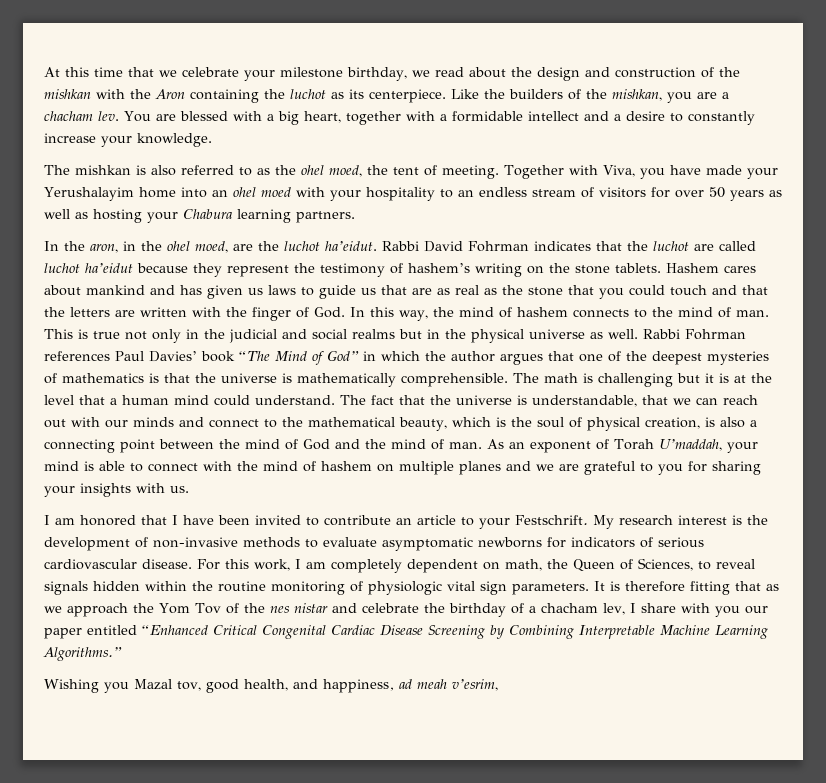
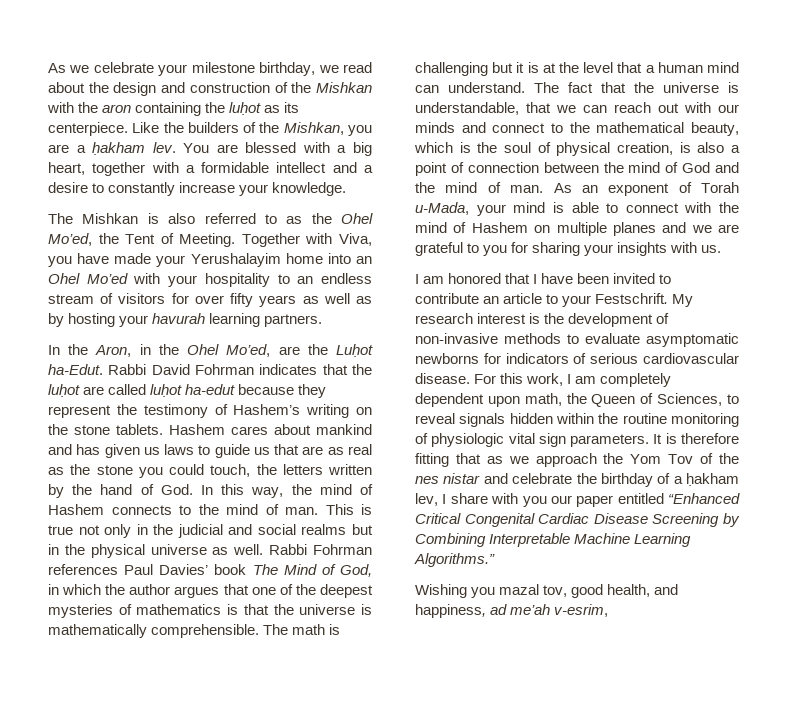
- At this time that we celebrate your milestone birthday, we read about the design and construction of the mishkan with the Aron containing the luchot as its centerpiece.
+ As we celebrate your milestone birthday, we read about the design and construction of the Mishkan with the aron containing the luḥot as its centerpiece.
- Like the builders of the mishkan, you are a chacham lev.
+ Like the builders of the Mishkan, you are a ḥakham lev.
- The mishkan is also referred to as the ohel moed, the tent of meeting.
+ The Mishkan is also referred to as the Ohel Mo’ed, the Tent of Meeting.
- Together with Viva, you have made your Yerushalayim home into an ohel moed with your hospitality to an endless stream of visitors for over 50 years as well as hosting your Chabura learning partners.
+ Together with Viva, you have made your Yerushalayim home into an Ohel Mo’ed with your hospitality to an endless stream of visitors for over fifty years as well as by hosting your havurah learning partners.
- In the aron, in the ohel moed, are the luchot ha’eidut.
+ In the Aron, in the Ohel Mo’ed, are the Luḥot ha-Edut.
- Rabbi David Fohrman indicates that the luchot are called luchot ha’eidut because they represent the testimony of hashem’s writing on the stone tablets.
+ Rabbi David Fohrman indicates that the luḥot are called luḥot ha-edut because they represent the testimony of Hashem’s writing on the stone tablets.
- Hashem cares about mankind and has given us laws to guide us that are as real as the stone that you could touch and that the letters are written with the finger of God. In this way, the mind of hashem connects to the mind of man.
+ Hashem cares about mankind and has given us laws to guide us that are as real as the stone you could touch, the letters written by the hand of God. In this way, the mind of Hashem connects to the mind of man.
- Rabbi Fohrman references Paul Davies’ book “The Mind of God” in which the author argues that one of the deepest mysteries of mathematics is that the universe is mathematically comprehensible.
+ Rabbi Fohrman references Paul Davies’ book The Mind of God, in which the author argues that one of the deepest mysteries of mathematics is that the universe is mathematically comprehensible.
- The math is challenging but it is at the level that a human mind could understand.
+ The math is challenging but it is at the level that a human mind can understand.
- The fact that the universe is understandable, that we can reach out with our minds and connect to the mathematical beauty, which is the soul of physical creation, is also a connecting point between the mind of God and the mind of man.
+ The fact that the universe is understandable, that we can reach out with our minds and connect to the mathematical beauty, which is the soul of physical creation, is also a point of connection between the mind of God and the mind of man.
- As an exponent of Torah U’maddah, your mind is able to connect with the mind of hashem on multiple planes and we are grateful to you for sharing your insights with us.
+ As an exponent of Torah u-Mada, your mind is able to connect with the mind of Hashem on multiple planes and we are grateful to you for sharing your insights with us.
- For this work, I am completely dependent on math, the Queen of Sciences, to reveal signals hidden within the routine monitoring of physiologic vital sign parameters.
+ For this work, I am completely dependent upon math, the Queen of Sciences, to reveal signals hidden within the routine monitoring of physiologic vital sign parameters.
- It is therefore fitting that as we approach the Yom Tov of the nes nistar and celebrate the birthday of a chacham lev, I share with you our paper entitled “Enhanced Critical Congenital Cardiac Disease Screening by Combining Interpretable Machine Learning Algorithms.”
+ It is therefore fitting that as we approach the Yom Tov of the nes nistar and celebrate the birthday of a ḥakham lev, I share with you our paper entitled “Enhanced Critical Congenital Cardiac Disease Screening by Combining Interpretable Machine Learning Algorithms.”
- Wishing you Mazal tov, good health, and happiness, ad meah v’esrim,
+ Wishing you mazal tov, good health, and happiness, ad me’ah v-esrim,

